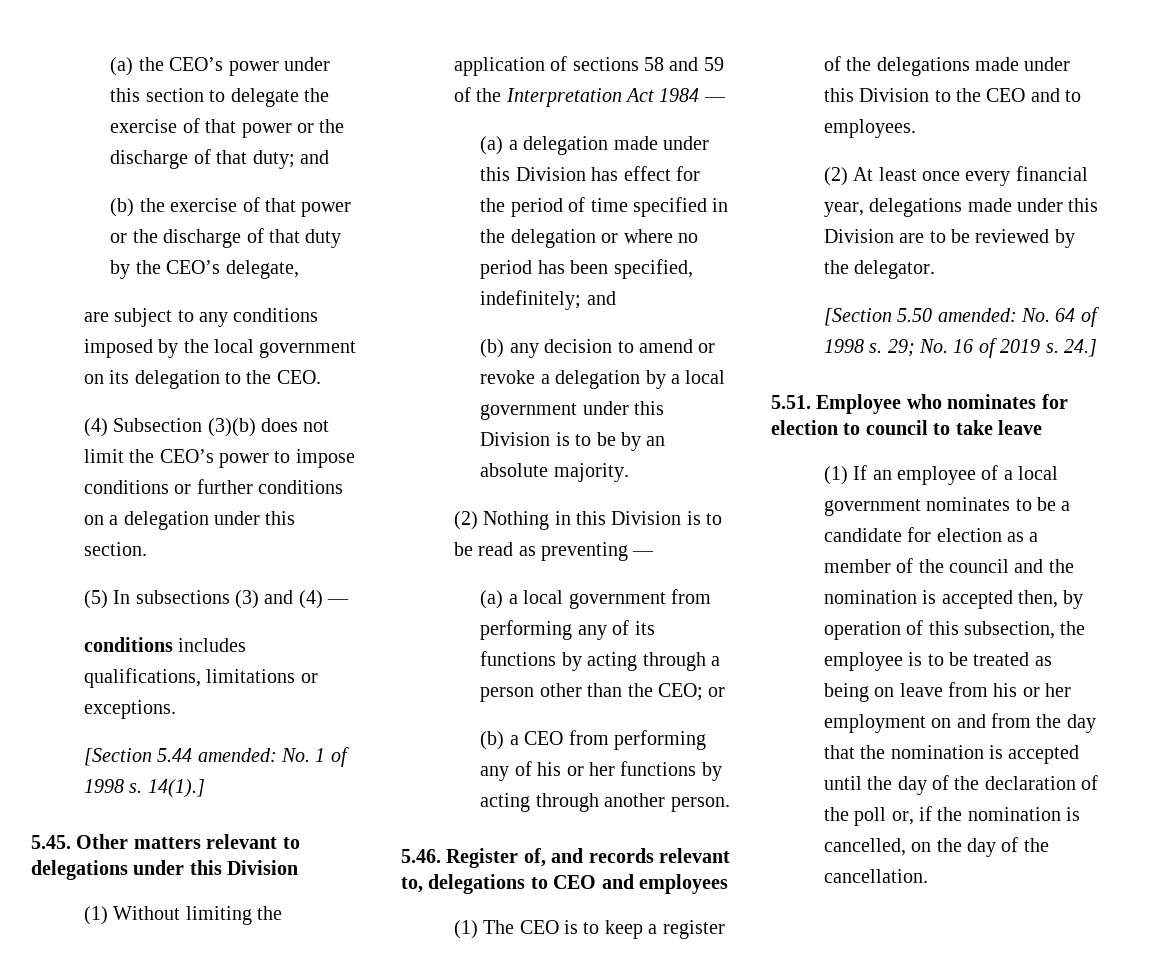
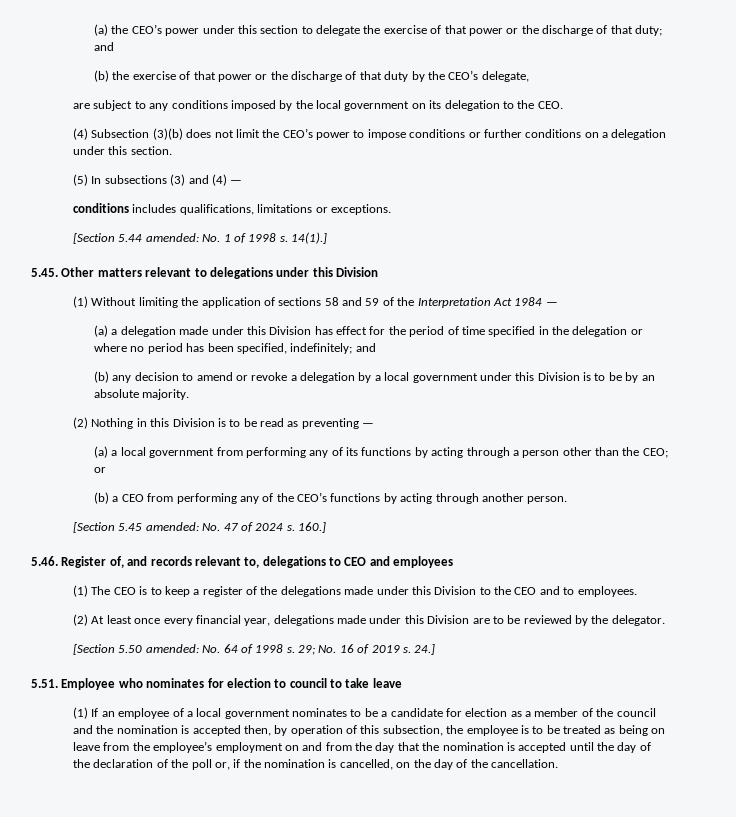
- (b) a CEO from performing any of his or her functions by acting through another person.
+ (b) a CEO from performing any of the CEO’s functions by acting through another person.
+ [Section 5.45 amended: No. 47 of 2024 s. 160.]
- (1) If an employee of a local government nominates to be a candidate for election as a member of the council and the nomination is accepted then, by operation of this subsection, the employee is to be treated as being on leave from his or her employment on and from the day that the nomination is accepted until the day of the declaration of the poll or, if the nomination is cancelled, on the day of the cancellation.
+ (1) If an employee of a local government nominates to be a candidate for election as a member of the council and the nomination is accepted then, by operation of this subsection, the employee is to be treated as being on leave from the employee’s employment on and from the day that the nomination is accepted until the day of the declaration of the poll or, if the nomination is cancelled, on the day of the cancellation.

